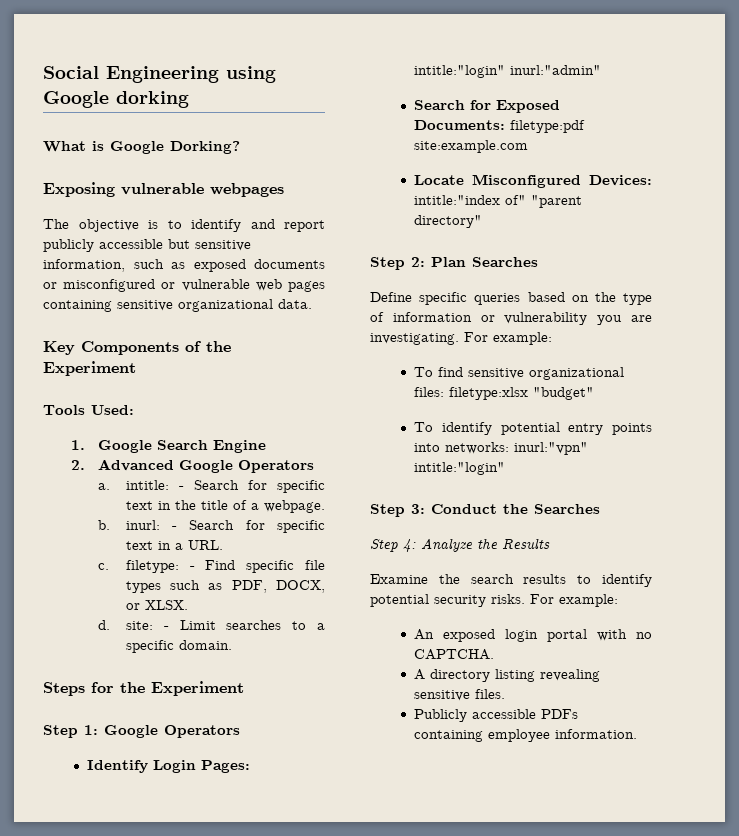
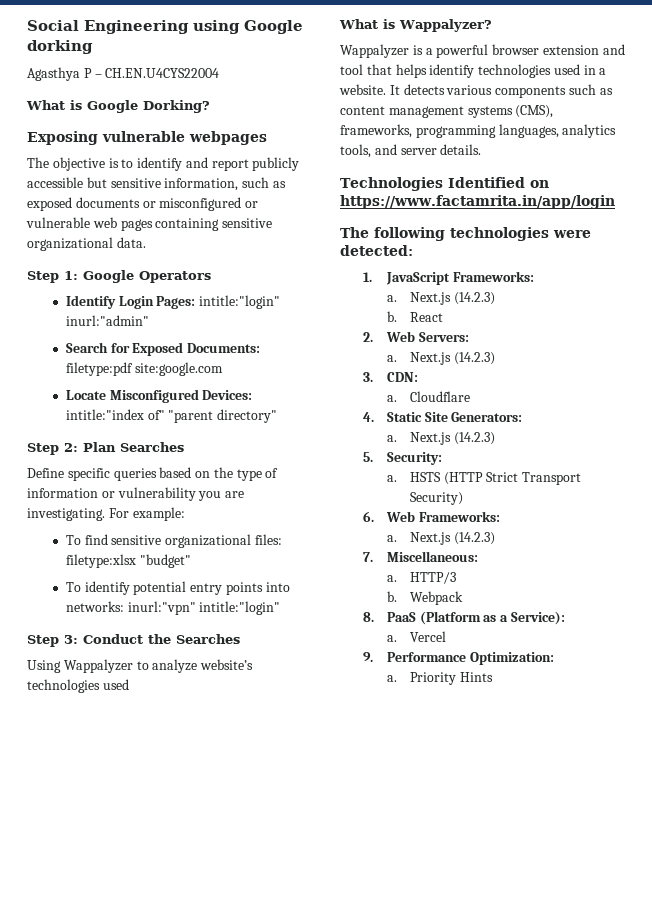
+ Agasthya P – CH.EN.U4CYS22004
- Key Components of the Experiment
- Tools Used:
- 1. Google Search Engine
- 2. Advanced Google Operators
- a. intitle: - Search for specific text in the title of a webpage.
- b. inurl: - Search for specific text in a URL.
- c. filetype: - Find specific file types such as PDF, DOCX, or XLSX.
- d. site: - Limit searches to a specific domain.
- Steps for the Experiment
- Search for Exposed Documents: filetype:pdf site:example.com
+ Search for Exposed Documents: filetype:pdf site:google.com
- Step 4: Analyze the Results
- Examine the search results to identify potential security risks. For example:
- An exposed login portal with no CAPTCHA.
- A directory listing revealing sensitive files.
- Publicly accessible PDFs containing employee information.
+ Using Wappalyzer to analyze website’s technologies used
+ What is Wappalyzer?
+ Wappalyzer is a powerful browser extension and tool that helps identify technologies used in a website. It detects various components such as content management systems (CMS), frameworks, programming languages, analytics tools, and server details.
+ Technologies Identified on https://www.factamrita.in/app/login
+ The following technologies were detected:
+ 1. JavaScript Frameworks:
+ a. Next.js (14.2.3)
+ b. React
+ 2. Web Servers:
+ a. Next.js (14.2.3)
+ 3. CDN:
+ a. Cloudflare
+ 4. Static Site Generators:
+ a. Next.js (14.2.3)
+ 5. Security:
+ a. HSTS (HTTP Strict Transport Security)
+ 6. Web Frameworks:
+ a. Next.js (14.2.3)
+ 7. Miscellaneous:
+ a. HTTP/3
+ b. Webpack
+ 8. PaaS (Platform as a Service):
+ a. Vercel
+ 9. Performance Optimization:
+ a. Priority Hints

